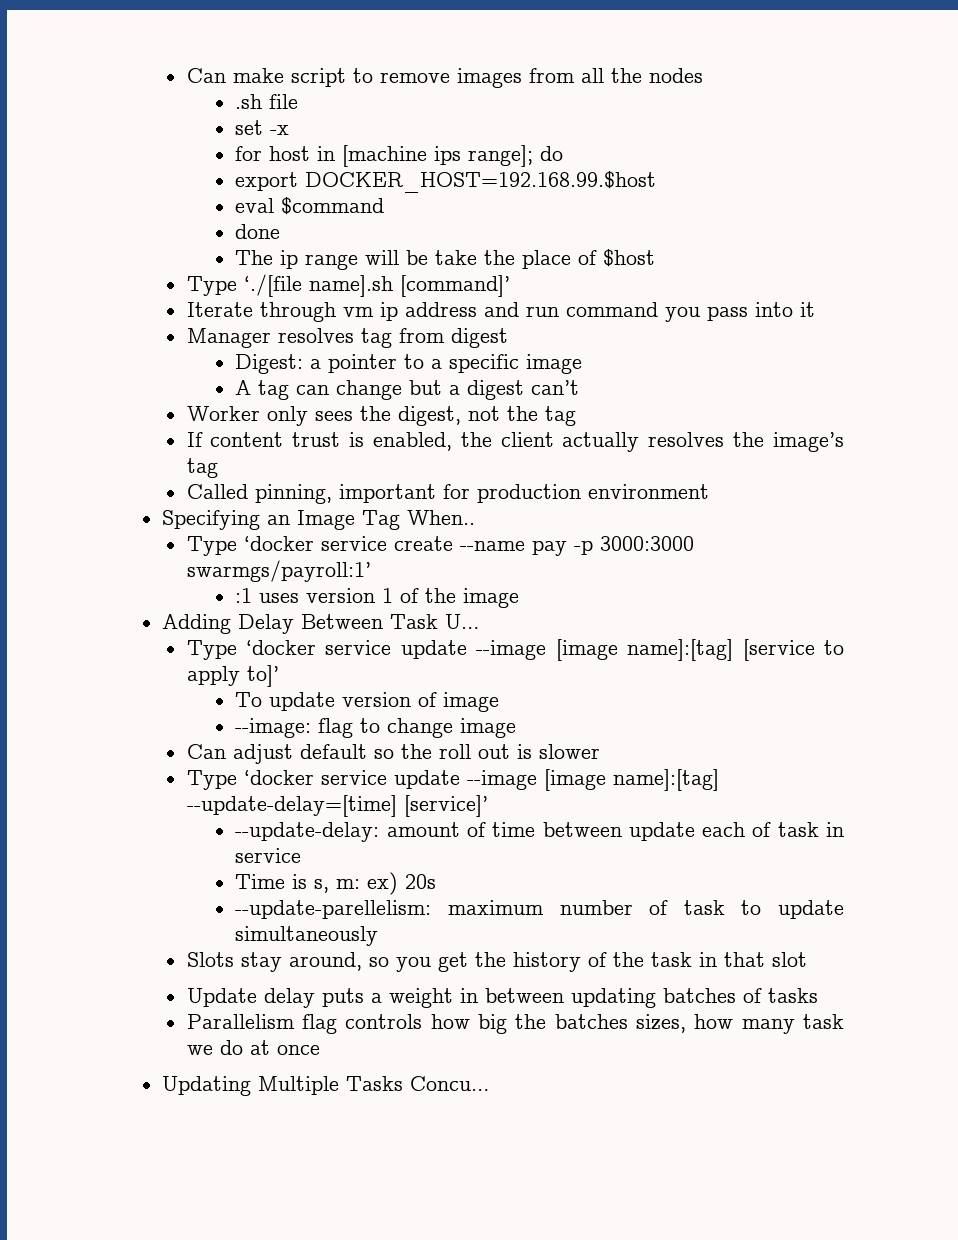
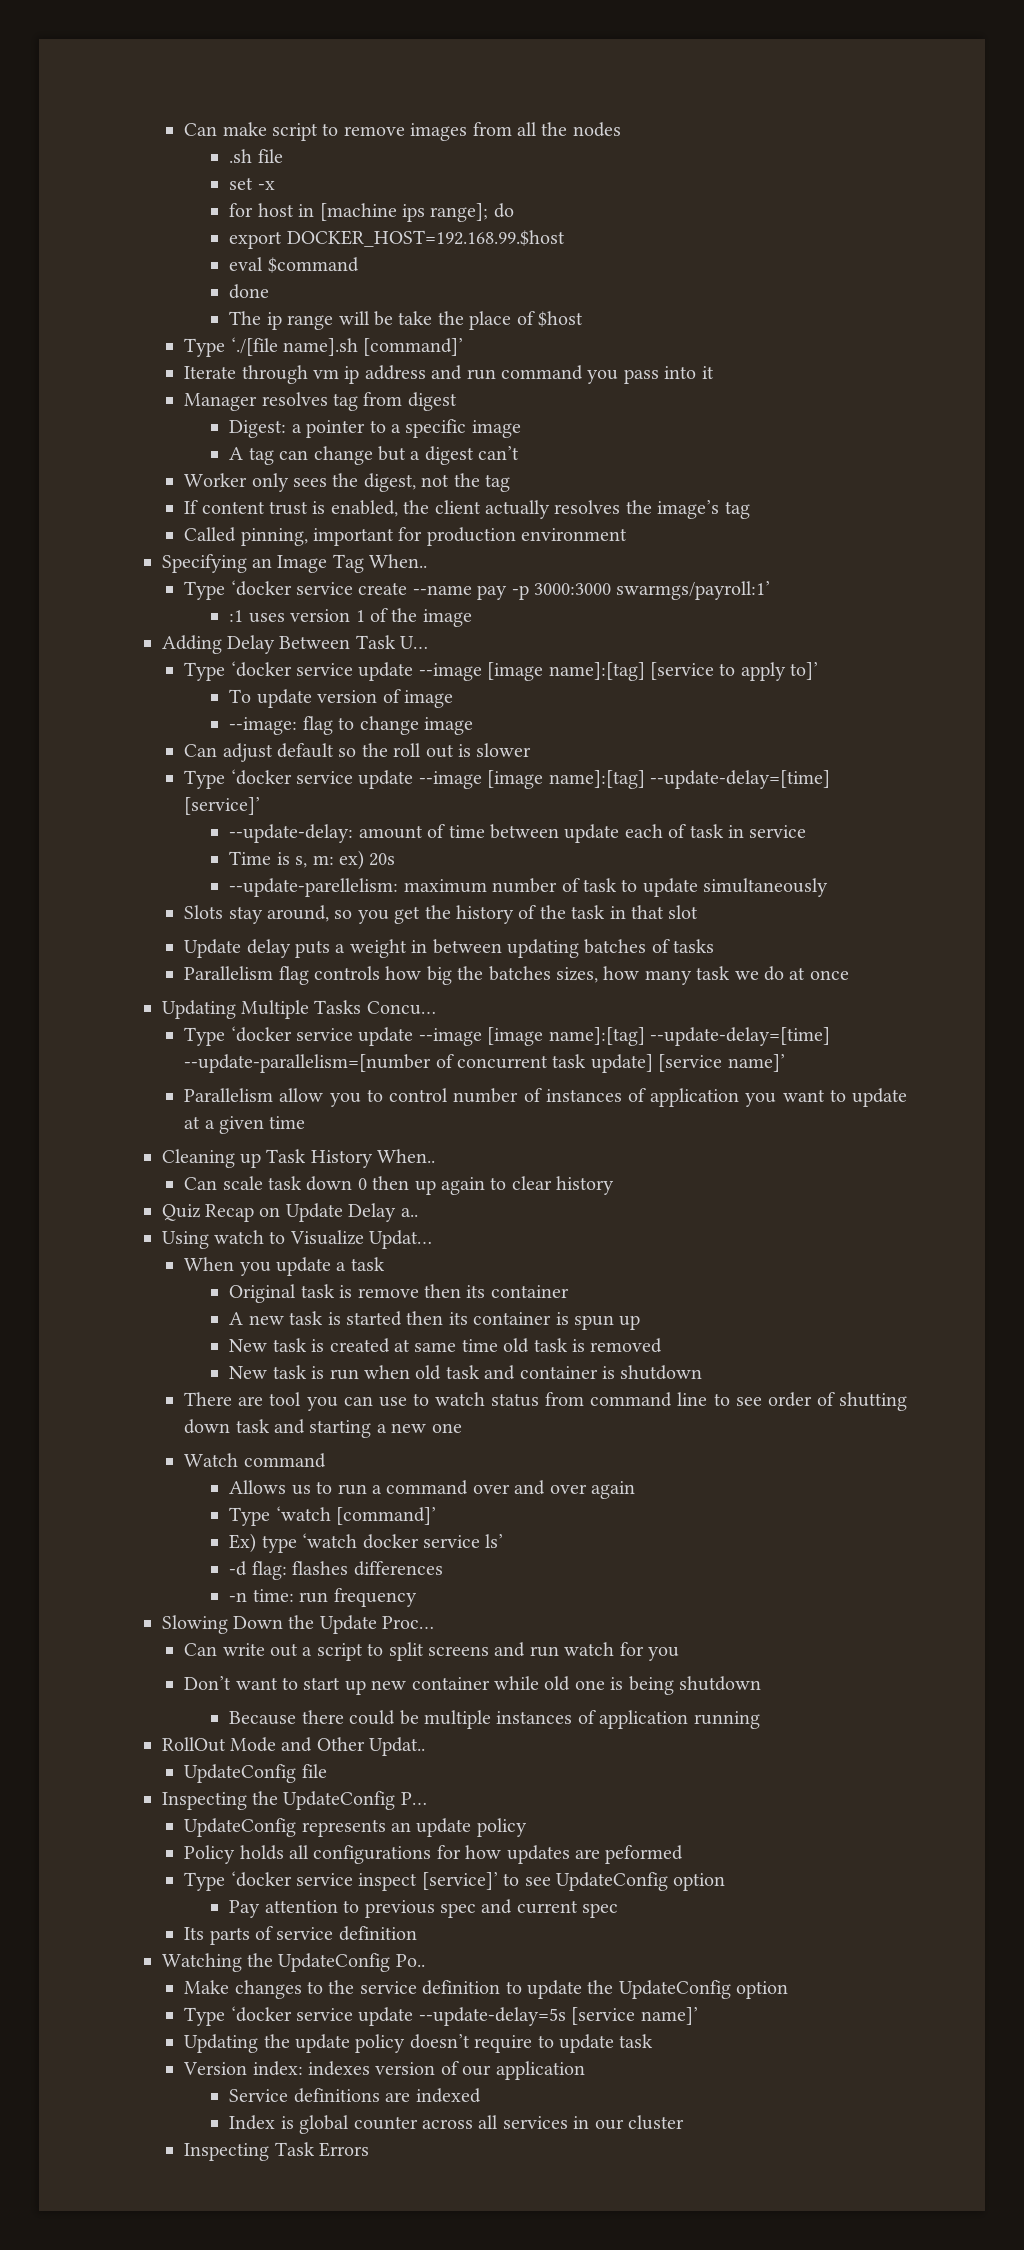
+ Type ‘docker service update --image [image name]:[tag] --update-delay=[time] --update-parallelism=[number of concurrent task update] [service name]’
+ Parallelism allow you to control number of instances of application you want to update at a given time
+ Cleaning up Task History When..
+ Can scale task down 0 then up again to clear history
+ Quiz Recap on Update Delay a..
+ Using watch to Visualize Updat…
+ When you update a task
+ Original task is remove then its container
+ A new task is started then its container is spun up
+ New task is created at same time old task is removed
+ New task is run when old task and container is shutdown
+ There are tool you can use to watch status from command line to see order of shutting down task and starting a new one
+ Watch command
+ Allows us to run a command over and over again
+ Type ‘watch [command]’
+ Ex) type ‘watch docker service ls’
+ -d flag: flashes differences
+ -n time: run frequency
+ Slowing Down the Update Proc…
+ Can write out a script to split screens and run watch for you
+ Don’t want to start up new container while old one is being shutdown
+ Because there could be multiple instances of application running
+ RollOut Mode and Other Updat..
+ UpdateConfig file
+ Inspecting the UpdateConfig P…
+ UpdateConfig represents an update policy
+ Policy holds all configurations for how updates are peformed
+ Type ‘docker service inspect [service]’ to see UpdateConfig option
+ Pay attention to previous spec and current spec
+ Its parts of service definition
+ Watching the UpdateConfig Po..
+ Make changes to the service definition to update the UpdateConfig option
+ Type ‘docker service update --update-delay=5s [service name]’
+ Updating the update policy doesn’t require to update task
+ Version index: indexes version of our application
+ Service definitions are indexed
+ Index is global counter across all services in our cluster
+ Inspecting Task Errors

